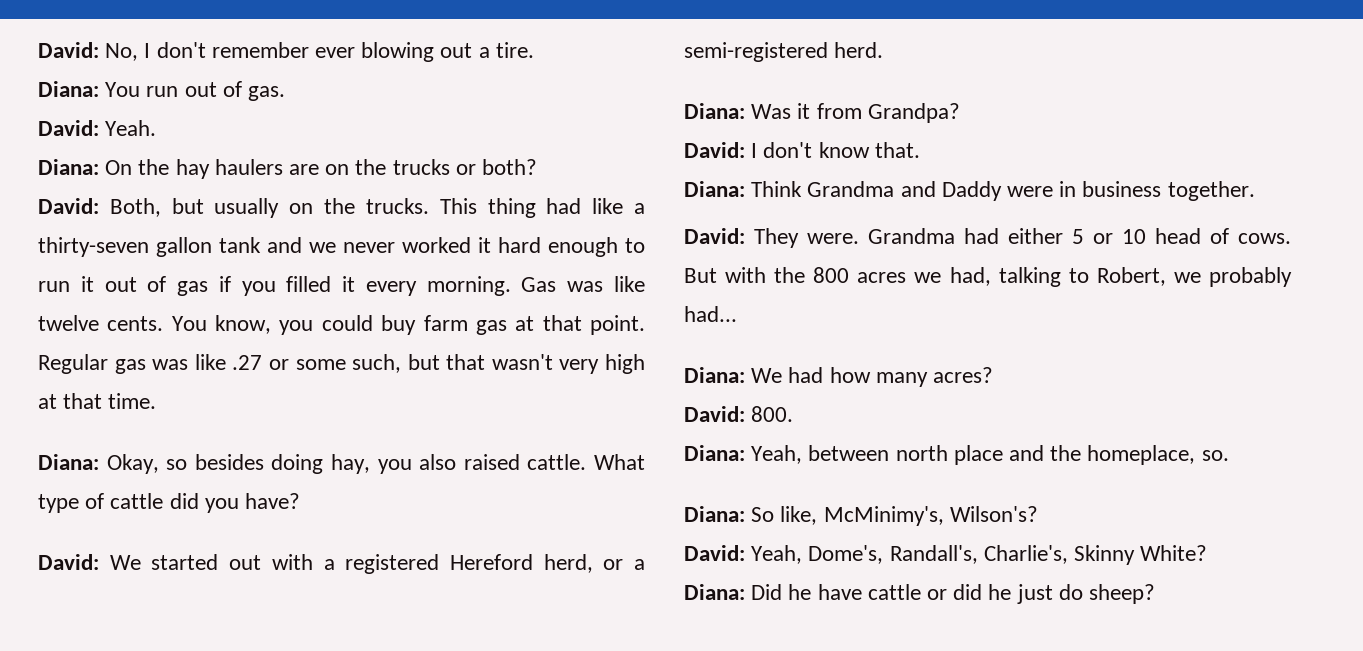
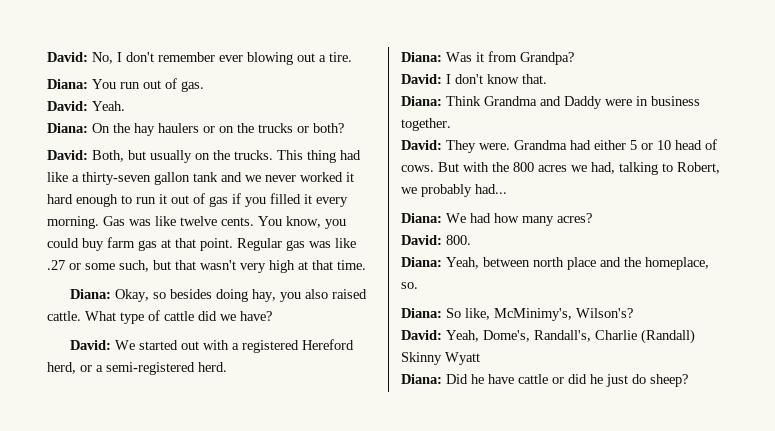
- Diana: On the hay haulers are on the trucks or both?
+ Diana: On the hay haulers or on the trucks or both?
- What type of cattle did you have?
+ What type of cattle did we have?
- David: Yeah, Dome's, Randall's, Charlie's, Skinny White?
+ David: Yeah, Dome's, Randall's, Charlie (Randall) Skinny Wyatt

